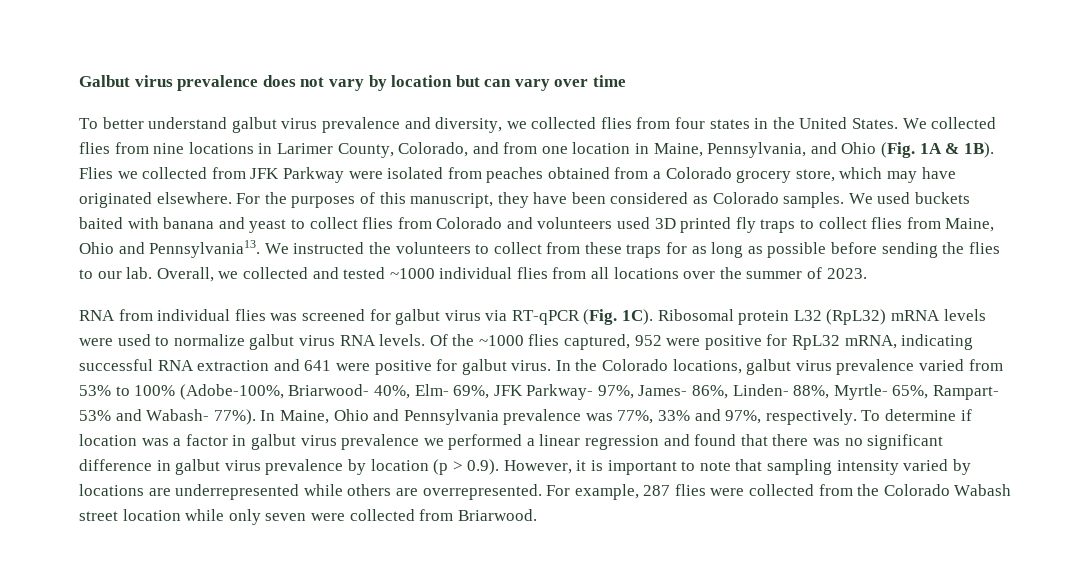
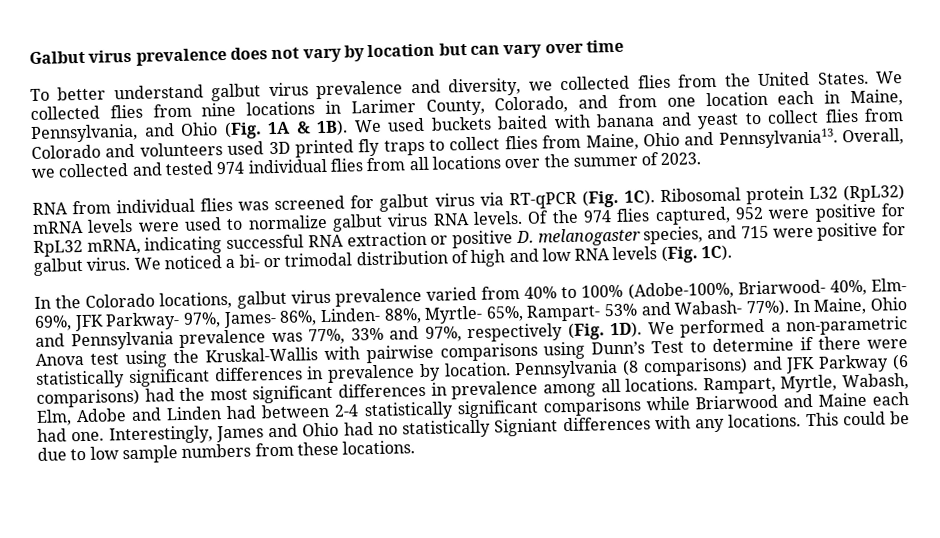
- To better understand galbut virus prevalence and diversity, we collected flies from four states in the United States.
+ To better understand galbut virus prevalence and diversity, we collected flies from the United States.
- We collected flies from nine locations in Larimer County, Colorado, and from one location in Maine, Pennsylvania, and Ohio (Fig. 1A & 1B).
+ We collected flies from nine locations in Larimer County, Colorado, and from one location each in Maine, Pennsylvania, and Ohio (Fig. 1A & 1B).
- Flies we collected from JFK Parkway were isolated from peaches obtained from a Colorado grocery store, which may have originated elsewhere. For the purposes of this manuscript, they have been considered as Colorado samples.
- We instructed the volunteers to collect from these traps for as long as possible before sending the flies to our lab.
- Overall, we collected and tested ~1000 individual flies from all locations over the summer of 2023.
+ Overall, we collected and tested 974 individual flies from all locations over the summer of 2023.
- Of the ~1000 flies captured, 952 were positive for RpL32 mRNA, indicating successful RNA extraction and 641 were positive for galbut virus. In the Colorado locations, galbut virus prevalence varied from 53% to 100% (Adobe-100%, Briarwood- 40%, Elm- 69%, JFK Parkway- 97%, James- 86%, Linden- 88%, Myrtle- 65%, Rampart- 53% and Wabash- 77%).
+ Of the 974 flies captured, 952 were positive for RpL32 mRNA, indicating successful RNA extraction or positive D. melanogaster species, and 715 were positive for galbut virus. We noticed a bi- or trimodal distribution of high and low RNA levels (Fig. 1C).
+ In the Colorado locations, galbut virus prevalence varied from 40% to 100% (Adobe-100%, Briarwood- 40%, Elm- 69%, JFK Parkway- 97%, James- 86%, Linden- 88%, Myrtle- 65%, Rampart- 53% and Wabash- 77%).
- In Maine, Ohio and Pennsylvania prevalence was 77%, 33% and 97%, respectively. To determine if location was a factor in galbut virus prevalence we performed a linear regression and found that there was no significant difference in galbut virus prevalence by location (p > 0.9). However, it is important to note that sampling intensity varied by locations are underrepresented while others are overrepresented. For example, 287 flies were collected from the Colorado Wabash street location while only seven were collected from Briarwood.
+ In Maine, Ohio and Pennsylvania prevalence was 77%, 33% and 97%, respectively (Fig. 1D). We performed a non-parametric Anova test using the Kruskal-Wallis with pairwise comparisons using Dunn’s Test to determine if there were statistically significant differences in prevalence by location. Pennsylvania (8 comparisons) and JFK Parkway (6 comparisons) had the most significant differences in prevalence among all locations. Rampart, Myrtle, Wabash, Elm, Adobe and Linden had between 2-4 statistically significant comparisons while Briarwood and Maine each had one. Interestingly, James and Ohio had no statistically Signiant differences with any locations. This could be due to low sample numbers from these locations.

